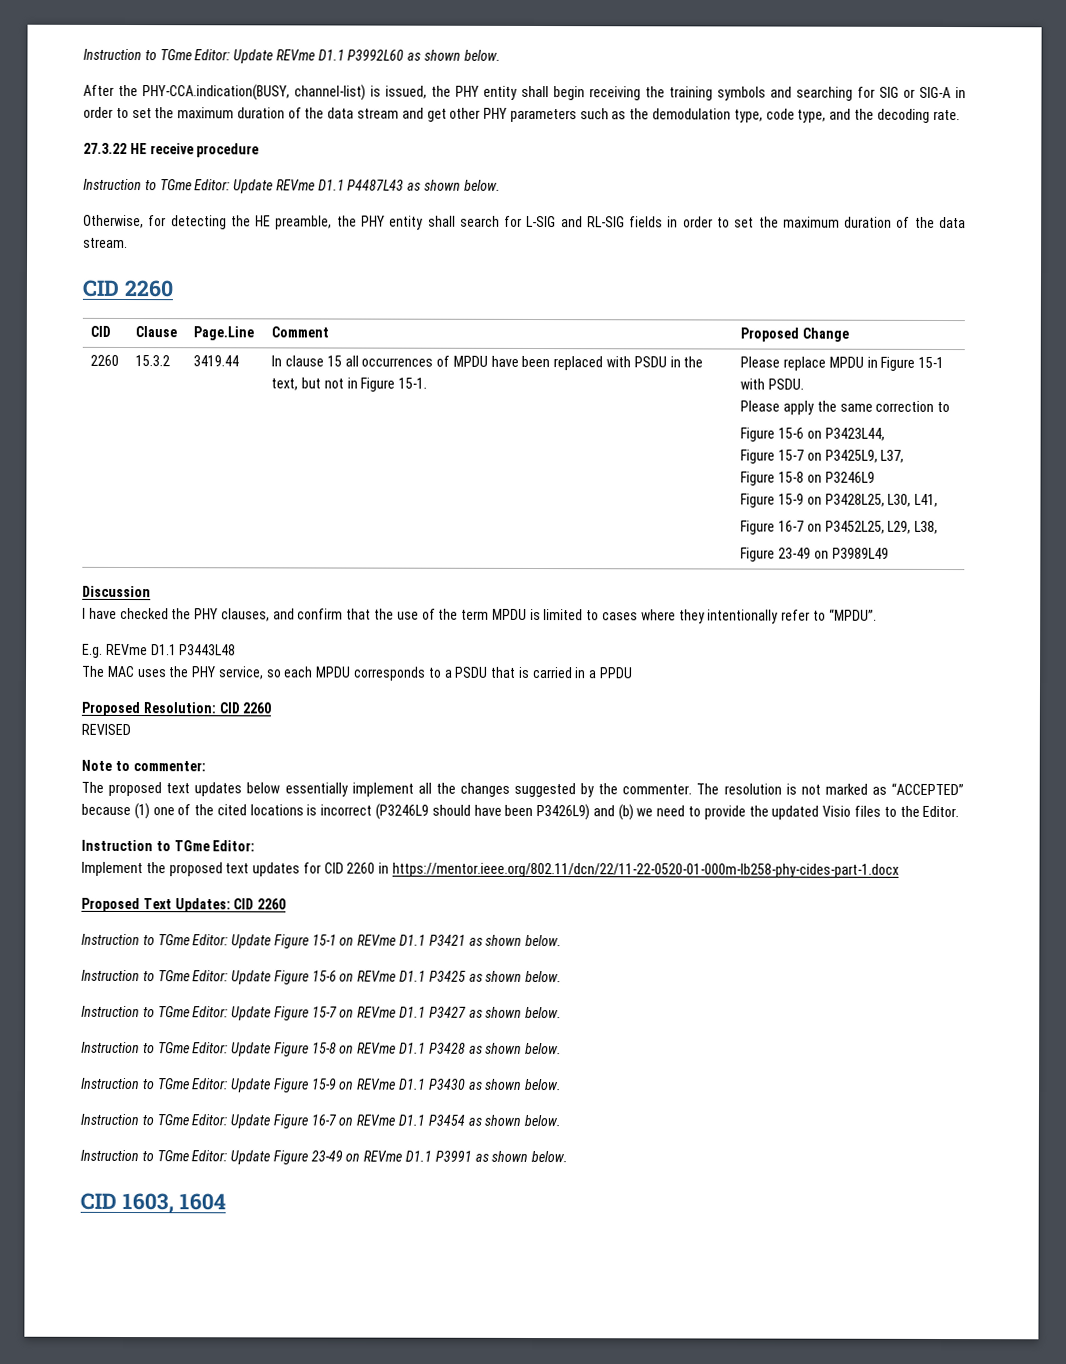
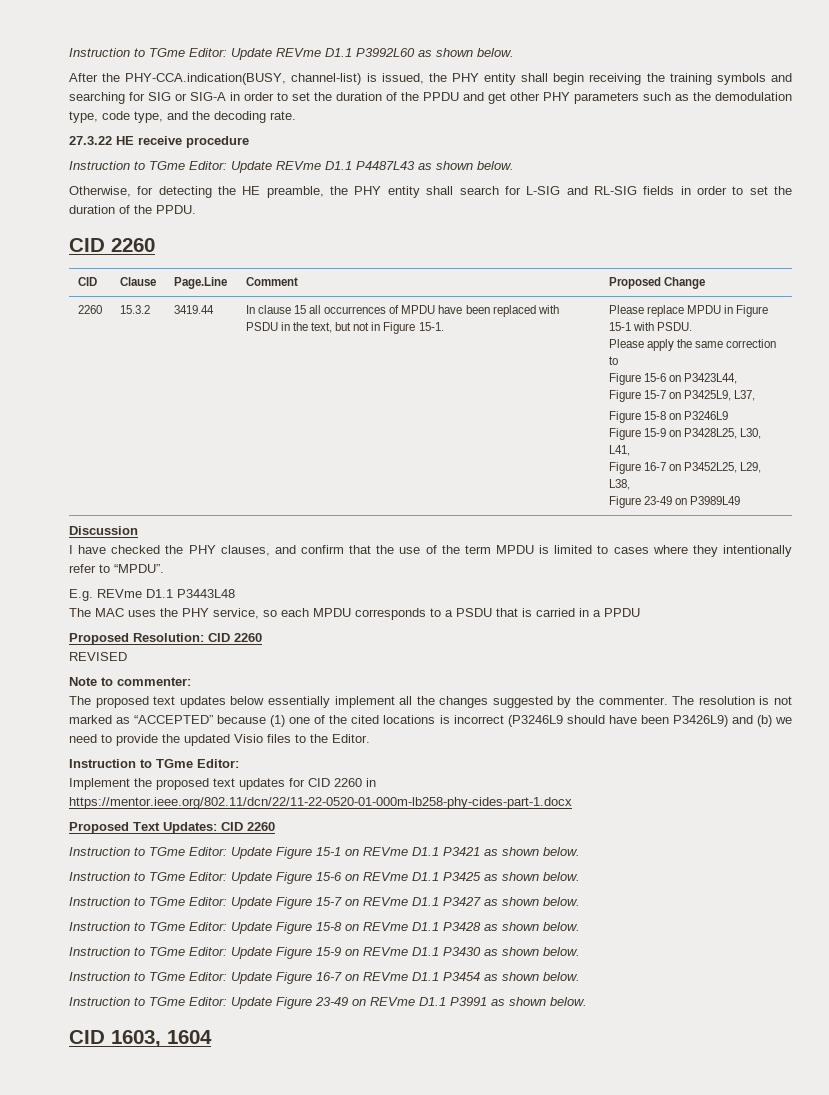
- After the PHY-CCA.indication(BUSY, channel-list) is issued, the PHY entity shall begin receiving the training symbols and searching for SIG or SIG-A in order to set the maximum duration of the data stream and get other PHY parameters such as the demodulation type, code type, and the decoding rate.
+ After the PHY-CCA.indication(BUSY, channel-list) is issued, the PHY entity shall begin receiving the training symbols and searching for SIG or SIG-A in order to set the duration of the PPDU and get other PHY parameters such as the demodulation type, code type, and the decoding rate.
- Otherwise, for detecting the HE preamble, the PHY entity shall search for L-SIG and RL-SIG fields in order to set the maximum duration of the data stream.
+ Otherwise, for detecting the HE preamble, the PHY entity shall search for L-SIG and RL-SIG fields in order to set the duration of the PPDU.

